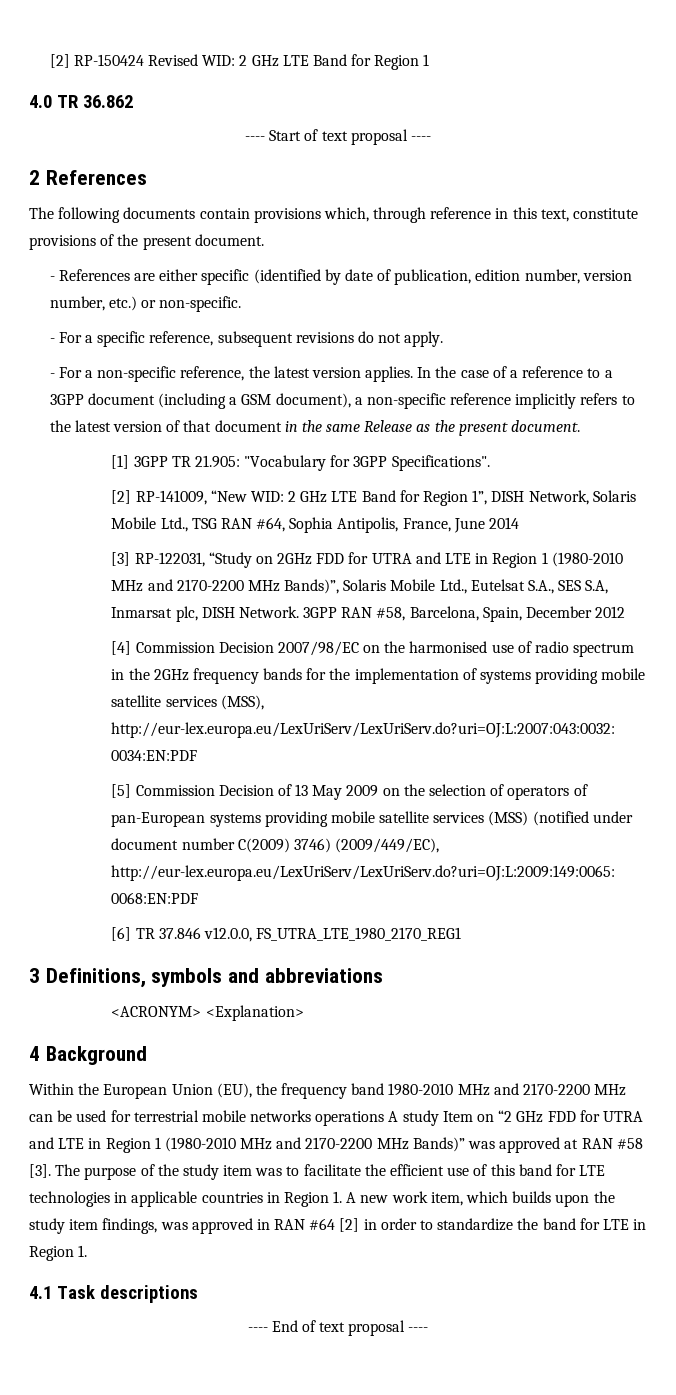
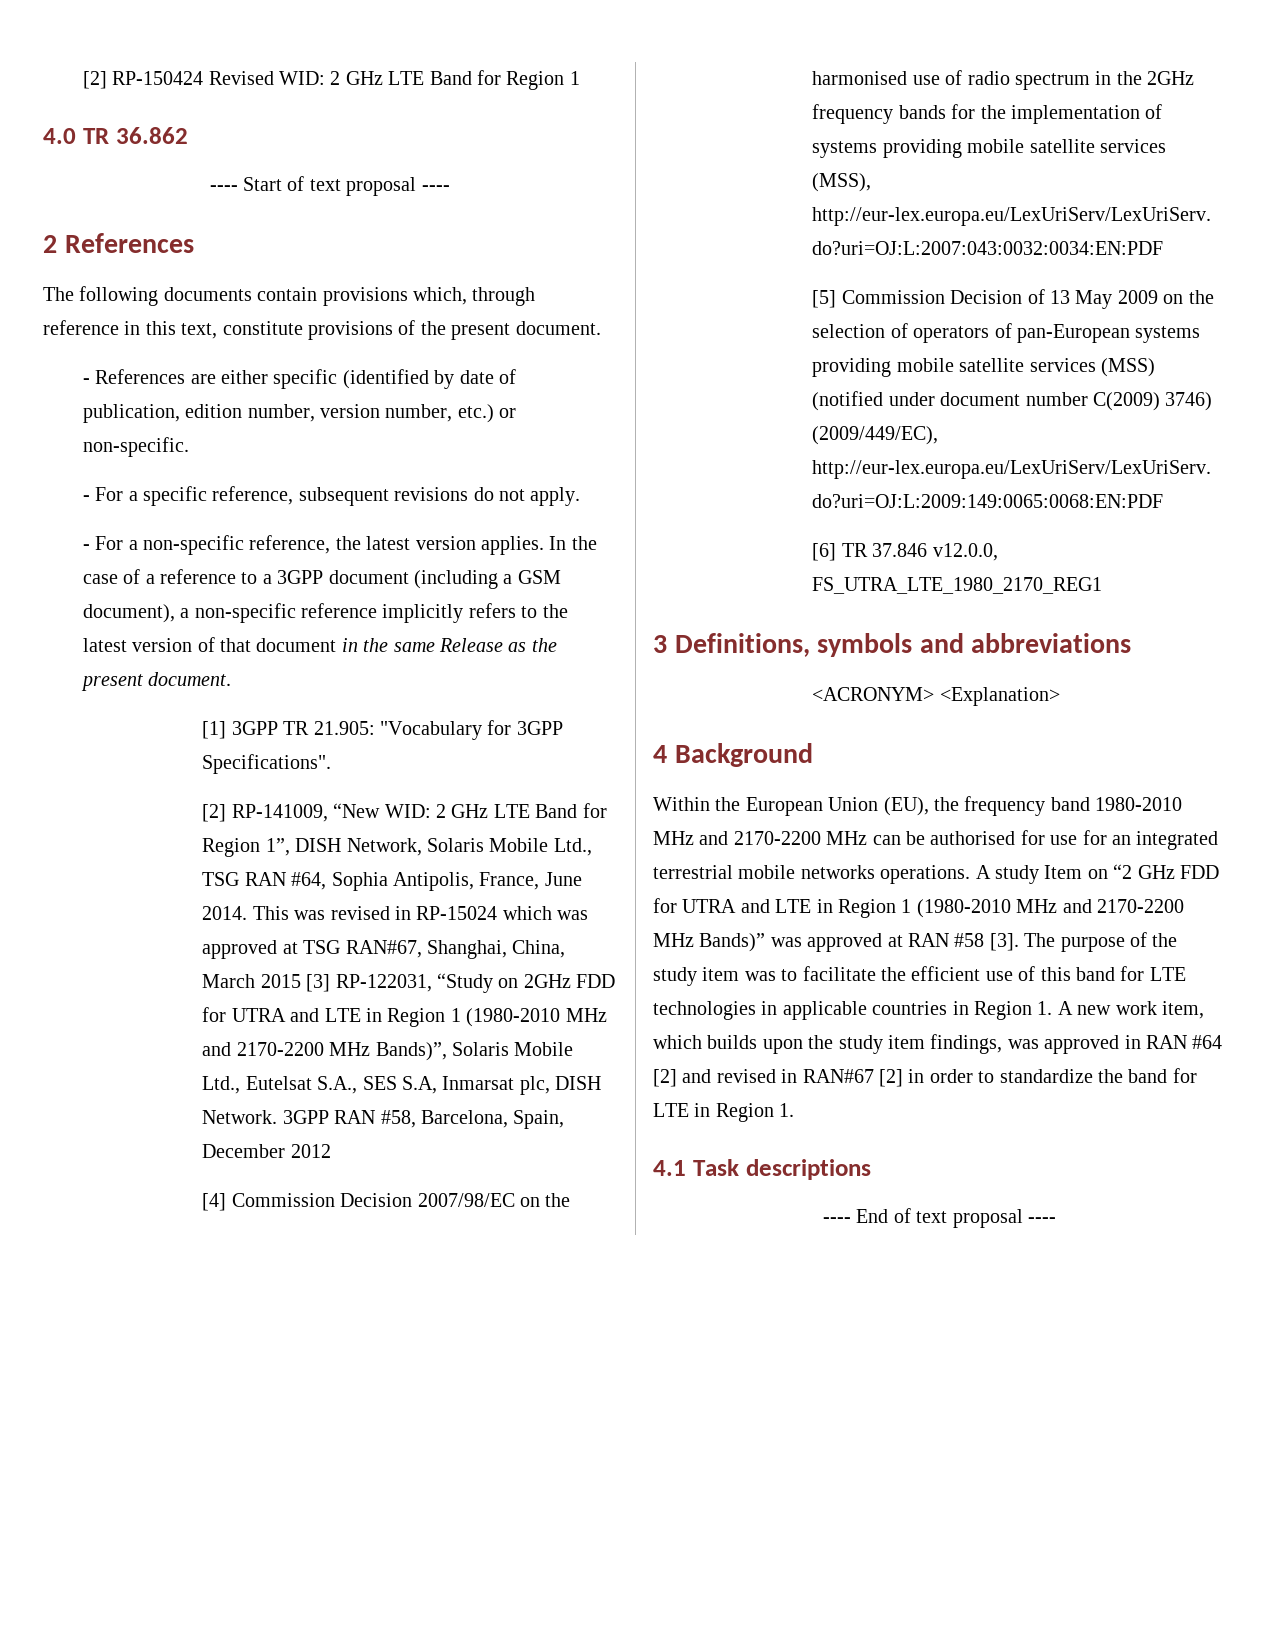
- [2] RP-141009, “New WID: 2 GHz LTE Band for Region 1”, DISH Network, Solaris Mobile Ltd., TSG RAN #64, Sophia Antipolis, France, June 2014
- [3] RP-122031, “Study on 2GHz FDD for UTRA and LTE in Region 1 (1980-2010 MHz and 2170-2200 MHz Bands)”, Solaris Mobile Ltd., Eutelsat S.A., SES S.A, Inmarsat plc, DISH Network.
+ [2] RP-141009, “New WID: 2 GHz LTE Band for Region 1”, DISH Network, Solaris Mobile Ltd., TSG RAN #64, Sophia Antipolis, France, June 2014. This was revised in RP-15024 which was approved at TSG RAN#67, Shanghai, China, March 2015 [3] RP-122031, “Study on 2GHz FDD for UTRA and LTE in Region 1 (1980-2010 MHz and 2170-2200 MHz Bands)”, Solaris Mobile Ltd., Eutelsat S.A., SES S.A, Inmarsat plc, DISH Network.
- Within the European Union (EU), the frequency band 1980-2010 MHz and 2170-2200 MHz can be used for terrestrial mobile networks operations A study Item on “2 GHz FDD for UTRA and LTE in Region 1 (1980-2010 MHz and 2170-2200 MHz Bands)” was approved at RAN #58 [3].
+ Within the European Union (EU), the frequency band 1980-2010 MHz and 2170-2200 MHz can be authorised for use for an integrated terrestrial mobile networks operations. A study Item on “2 GHz FDD for UTRA and LTE in Region 1 (1980-2010 MHz and 2170-2200 MHz Bands)” was approved at RAN #58 [3].
- The purpose of the study item was to facilitate the efficient use of this band for LTE technologies in applicable countries in Region 1. A new work item, which builds upon the study item findings, was approved in RAN #64 [2] in order to standardize the band for LTE in Region 1.
+ The purpose of the study item was to facilitate the efficient use of this band for LTE technologies in applicable countries in Region 1. A new work item, which builds upon the study item findings, was approved in RAN #64 [2] and revised in RAN#67 [2] in order to standardize the band for LTE in Region 1.

